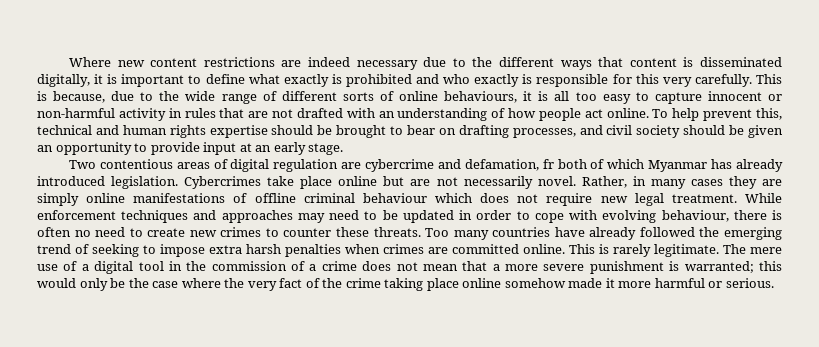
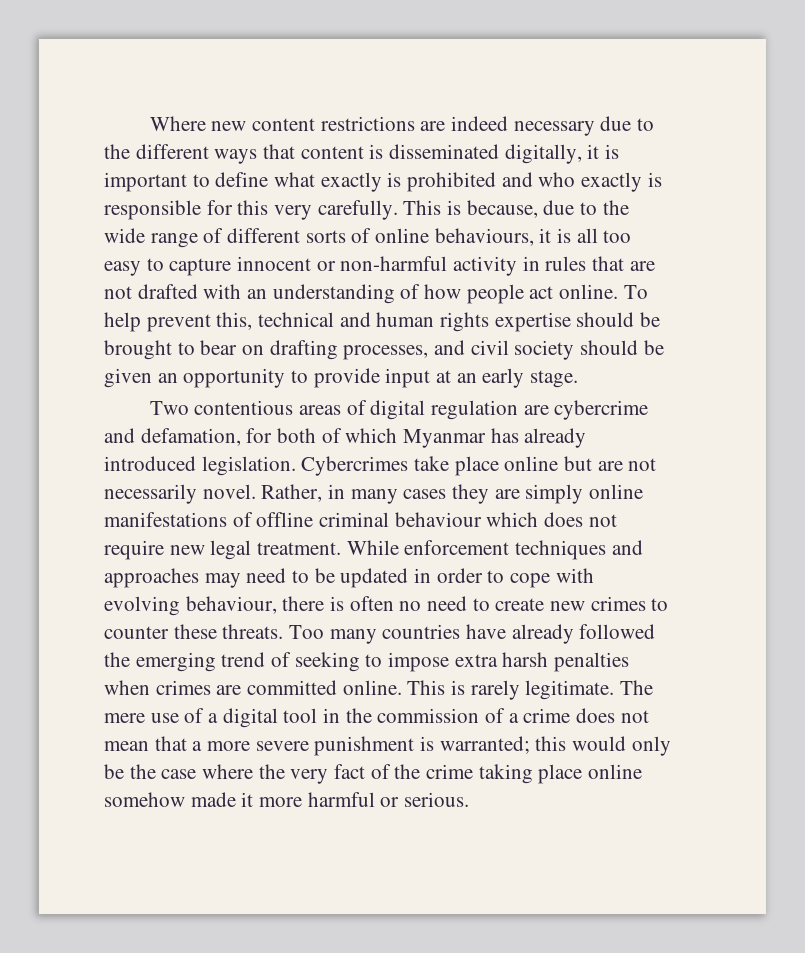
- Two contentious areas of digital regulation are cybercrime and defamation, fr both of which Myanmar has already introduced legislation.
+ Two contentious areas of digital regulation are cybercrime and defamation, for both of which Myanmar has already introduced legislation.

